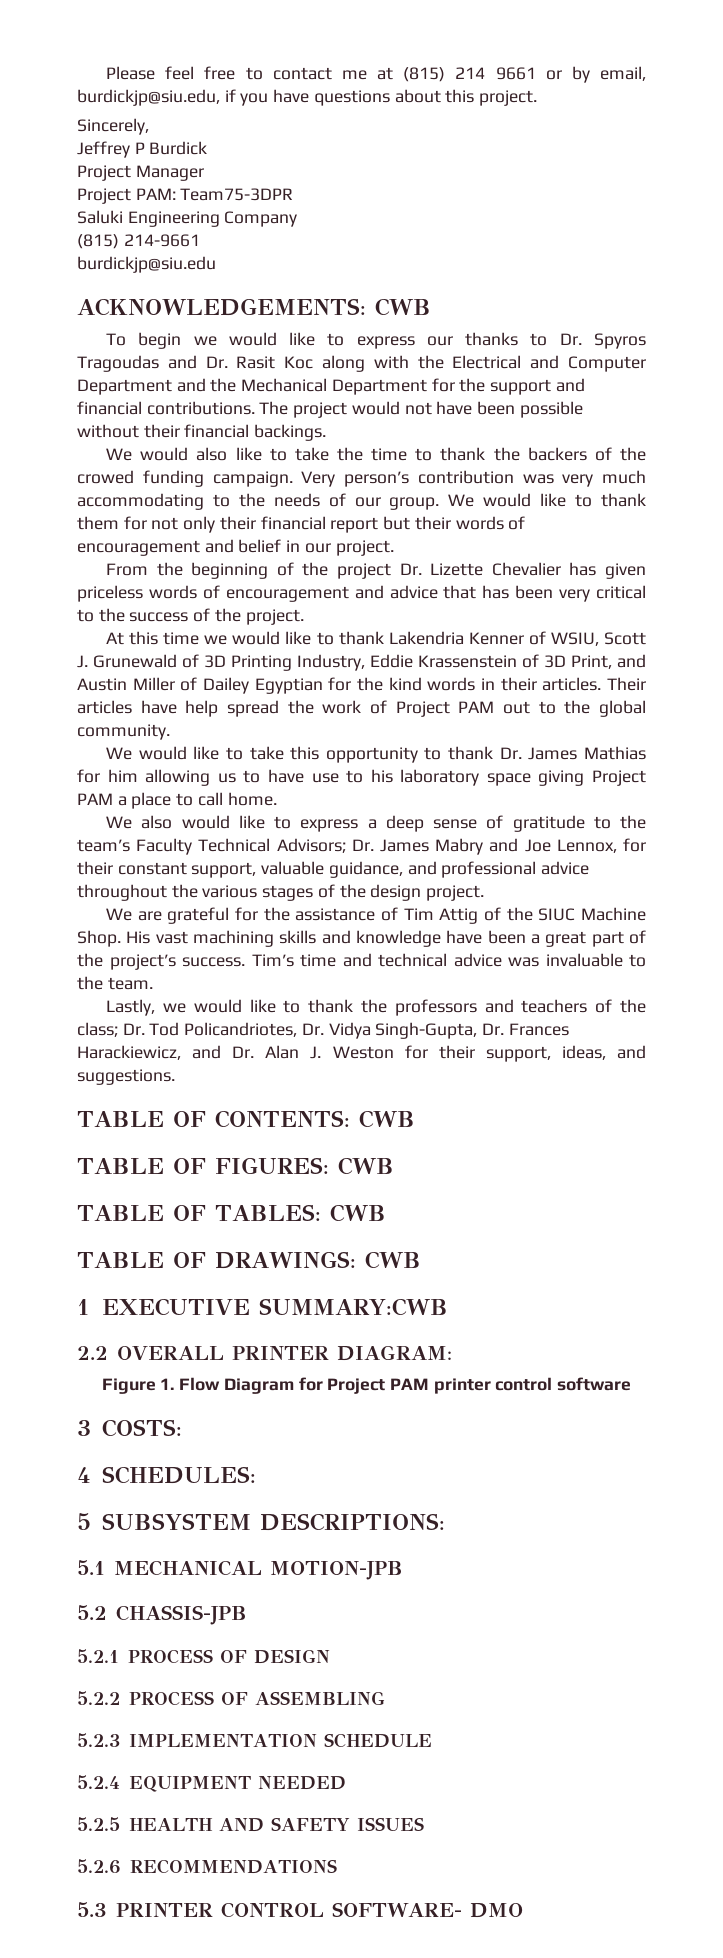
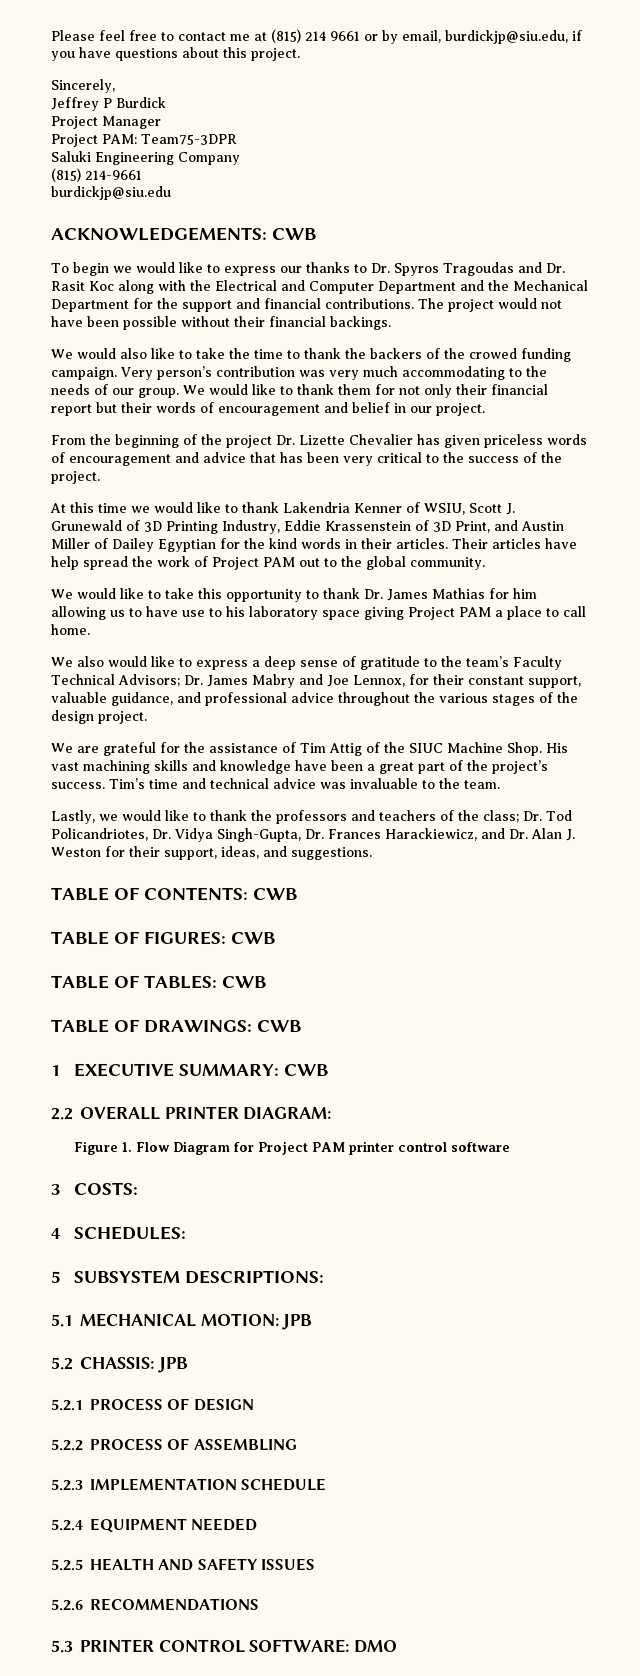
- 1 EXECUTIVE SUMMARY:CWB
+ 1 EXECUTIVE SUMMARY: CWB
- 5.1 MECHANICAL MOTION-JPB
+ 5.1 MECHANICAL MOTION: JPB
- 5.2 CHASSIS-JPB
+ 5.2 CHASSIS: JPB
- 5.3 PRINTER CONTROL SOFTWARE- DMO
+ 5.3 PRINTER CONTROL SOFTWARE: DMO

